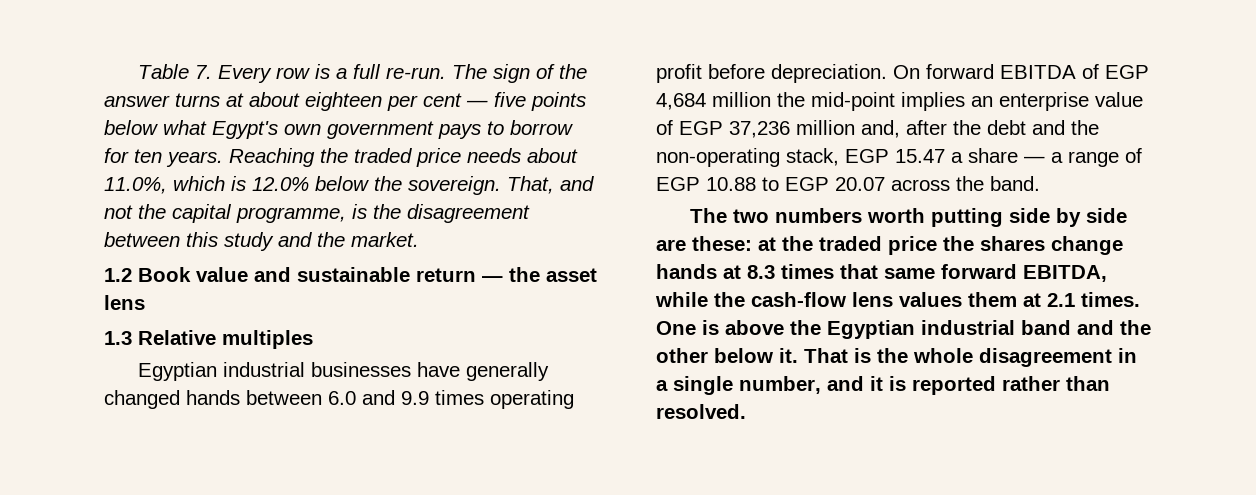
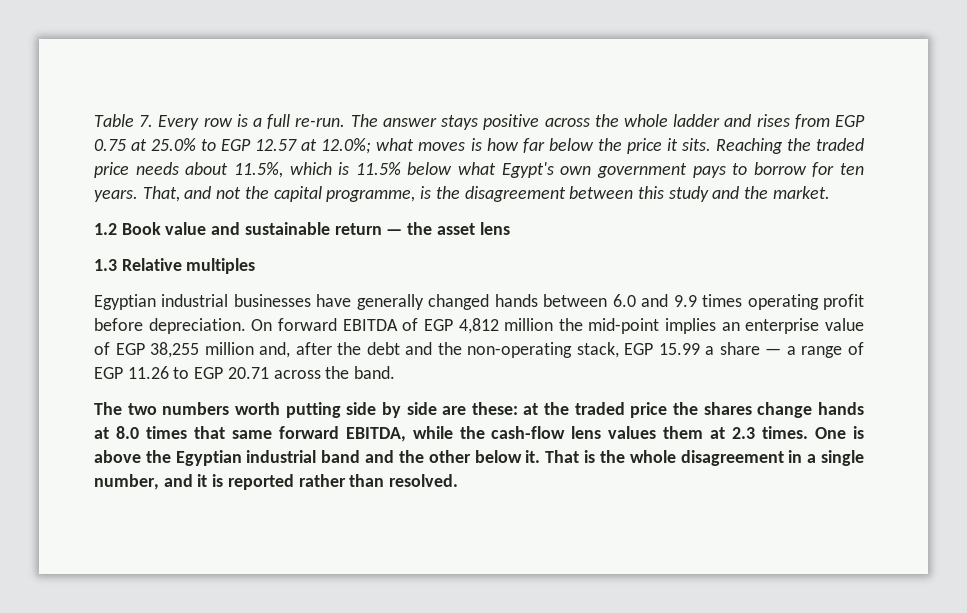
- The sign of the answer turns at about eighteen per cent — five points below what Egypt's own government pays to borrow for ten years.
+ The answer stays positive across the whole ladder and rises from EGP 0.75 at 25.0% to EGP 12.57 at 12.0%; what moves is how far below the price it sits. Reaching the traded price needs about 11.5%, which is 11.5% below what Egypt's own government pays to borrow for ten years.
- Reaching the traded price needs about 11.0%, which is 12.0% below the sovereign.
- On forward EBITDA of EGP 4,684 million the mid-point implies an enterprise value of EGP 37,236 million and, after the debt and the non-operating stack, EGP 15.47 a share — a range of EGP 10.88 to EGP 20.07 across the band.
+ On forward EBITDA of EGP 4,812 million the mid-point implies an enterprise value of EGP 38,255 million and, after the debt and the non-operating stack, EGP 15.99 a share — a range of EGP 11.26 to EGP 20.71 across the band.
- The two numbers worth putting side by side are these: at the traded price the shares change hands at 8.3 times that same forward EBITDA, while the cash-flow lens values them at 2.1 times.
+ The two numbers worth putting side by side are these: at the traded price the shares change hands at 8.0 times that same forward EBITDA, while the cash-flow lens values them at 2.3 times.

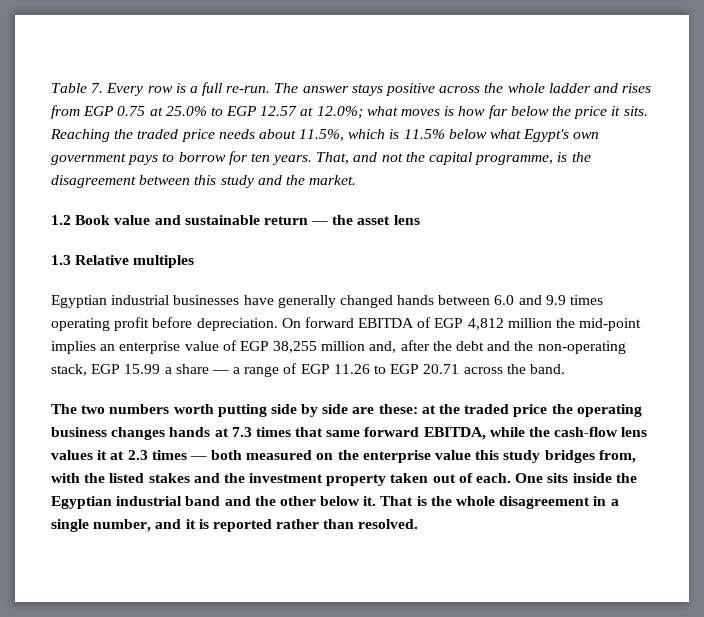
- The two numbers worth putting side by side are these: at the traded price the shares change hands at 8.0 times that same forward EBITDA, while the cash-flow lens values them at 2.3 times. One is above the Egyptian industrial band and the other below it.
+ The two numbers worth putting side by side are these: at the traded price the operating business changes hands at 7.3 times that same forward EBITDA, while the cash-flow lens values it at 2.3 times — both measured on the enterprise value this study bridges from, with the listed stakes and the investment property taken out of each. One sits inside the Egyptian industrial band and the other below it.

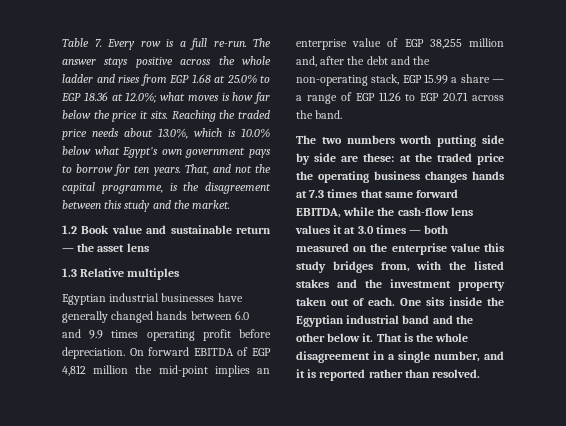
- The answer stays positive across the whole ladder and rises from EGP 0.75 at 25.0% to EGP 12.57 at 12.0%; what moves is how far below the price it sits.
+ The answer stays positive across the whole ladder and rises from EGP 1.68 at 25.0% to EGP 18.36 at 12.0%; what moves is how far below the price it sits.
- Reaching the traded price needs about 11.5%, which is 11.5% below what Egypt's own government pays to borrow for ten years.
+ Reaching the traded price needs about 13.0%, which is 10.0% below what Egypt's own government pays to borrow for ten years.
- The two numbers worth putting side by side are these: at the traded price the operating business changes hands at 7.3 times that same forward EBITDA, while the cash-flow lens values it at 2.3 times — both measured on the enterprise value this study bridges from, with the listed stakes and the investment property taken out of each.
+ The two numbers worth putting side by side are these: at the traded price the operating business changes hands at 7.3 times that same forward EBITDA, while the cash-flow lens values it at 3.0 times — both measured on the enterprise value this study bridges from, with the listed stakes and the investment property taken out of each.

